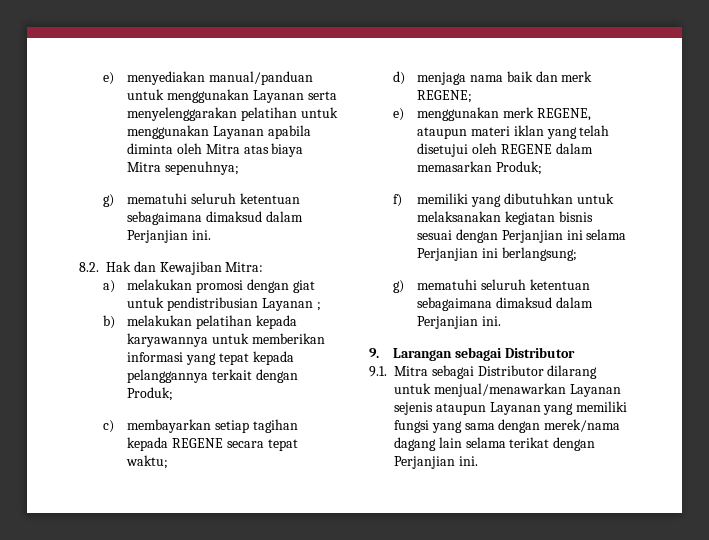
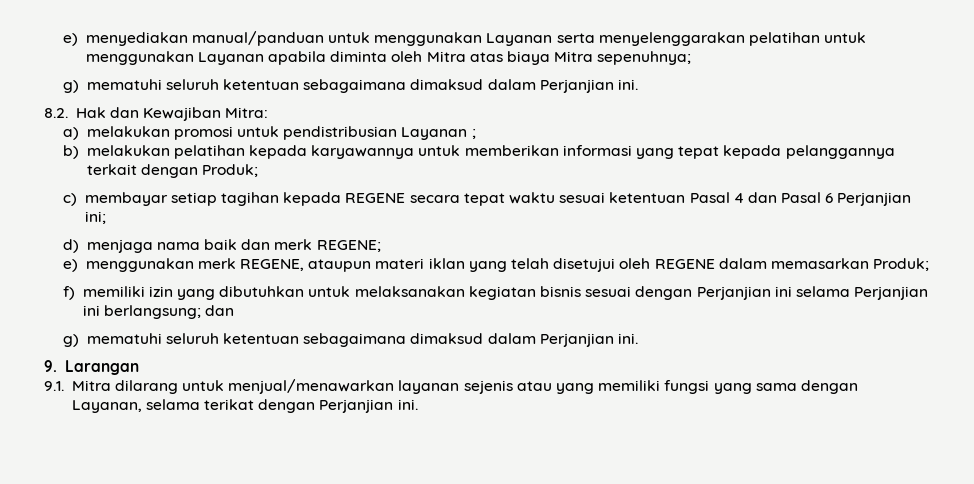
- a) melakukan promosi dengan giat untuk pendistribusian Layanan ;
+ a) melakukan promosi untuk pendistribusian Layanan ;
- c) membayarkan setiap tagihan kepada REGENE secara tepat waktu;
+ c) membayar setiap tagihan kepada REGENE secara tepat waktu sesuai ketentuan Pasal 4 dan Pasal 6 Perjanjian ini;
- f) memiliki yang dibutuhkan untuk melaksanakan kegiatan bisnis sesuai dengan Perjanjian ini selama Perjanjian ini berlangsung;
+ f) memiliki izin yang dibutuhkan untuk melaksanakan kegiatan bisnis sesuai dengan Perjanjian ini selama Perjanjian ini berlangsung; dan
- 9. Larangan sebagai Distributor
+ 9. Larangan
- 9.1. Mitra sebagai Distributor dilarang untuk menjual/menawarkan Layanan sejenis ataupun Layanan yang memiliki fungsi yang sama dengan merek/nama dagang lain selama terikat dengan Perjanjian ini.
+ 9.1. Mitra dilarang untuk menjual/menawarkan layanan sejenis atau yang memiliki fungsi yang sama dengan Layanan, selama terikat dengan Perjanjian ini.

